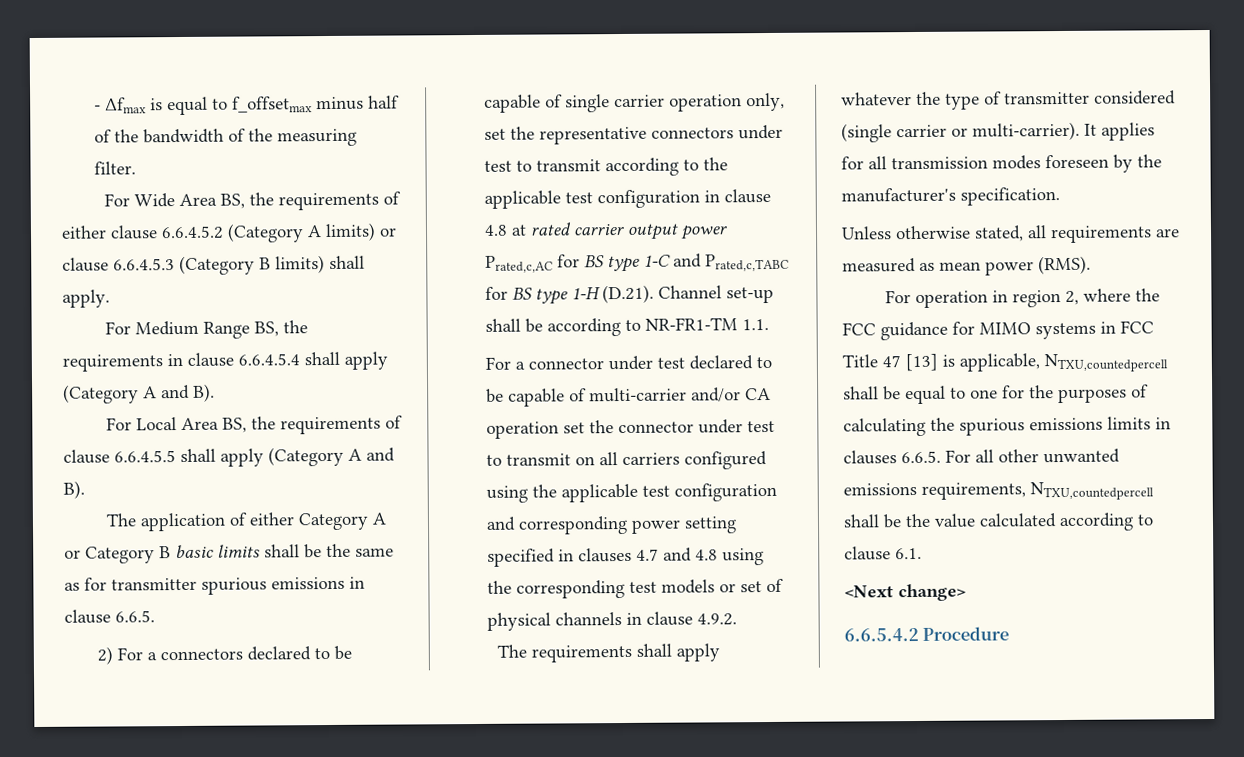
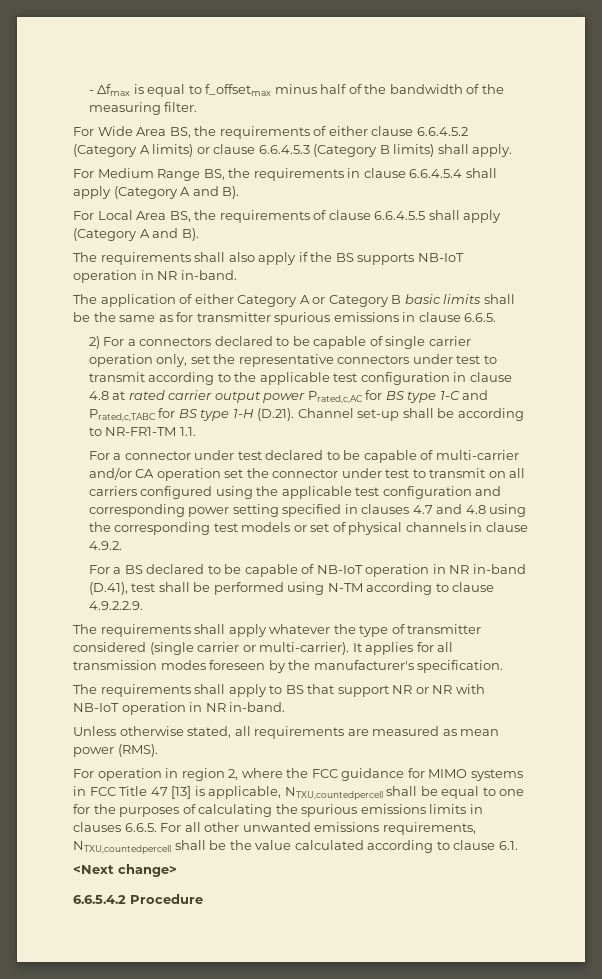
+ The requirements shall also apply if the BS supports NB-IoT operation in NR in-band.
+ For a BS declared to be capable of NB-IoT operation in NR in-band (D.41), test shall be performed using N-TM according to clause 4.9.2.2.9.
+ The requirements shall apply to BS that support NR or NR with NB-IoT operation in NR in-band.

